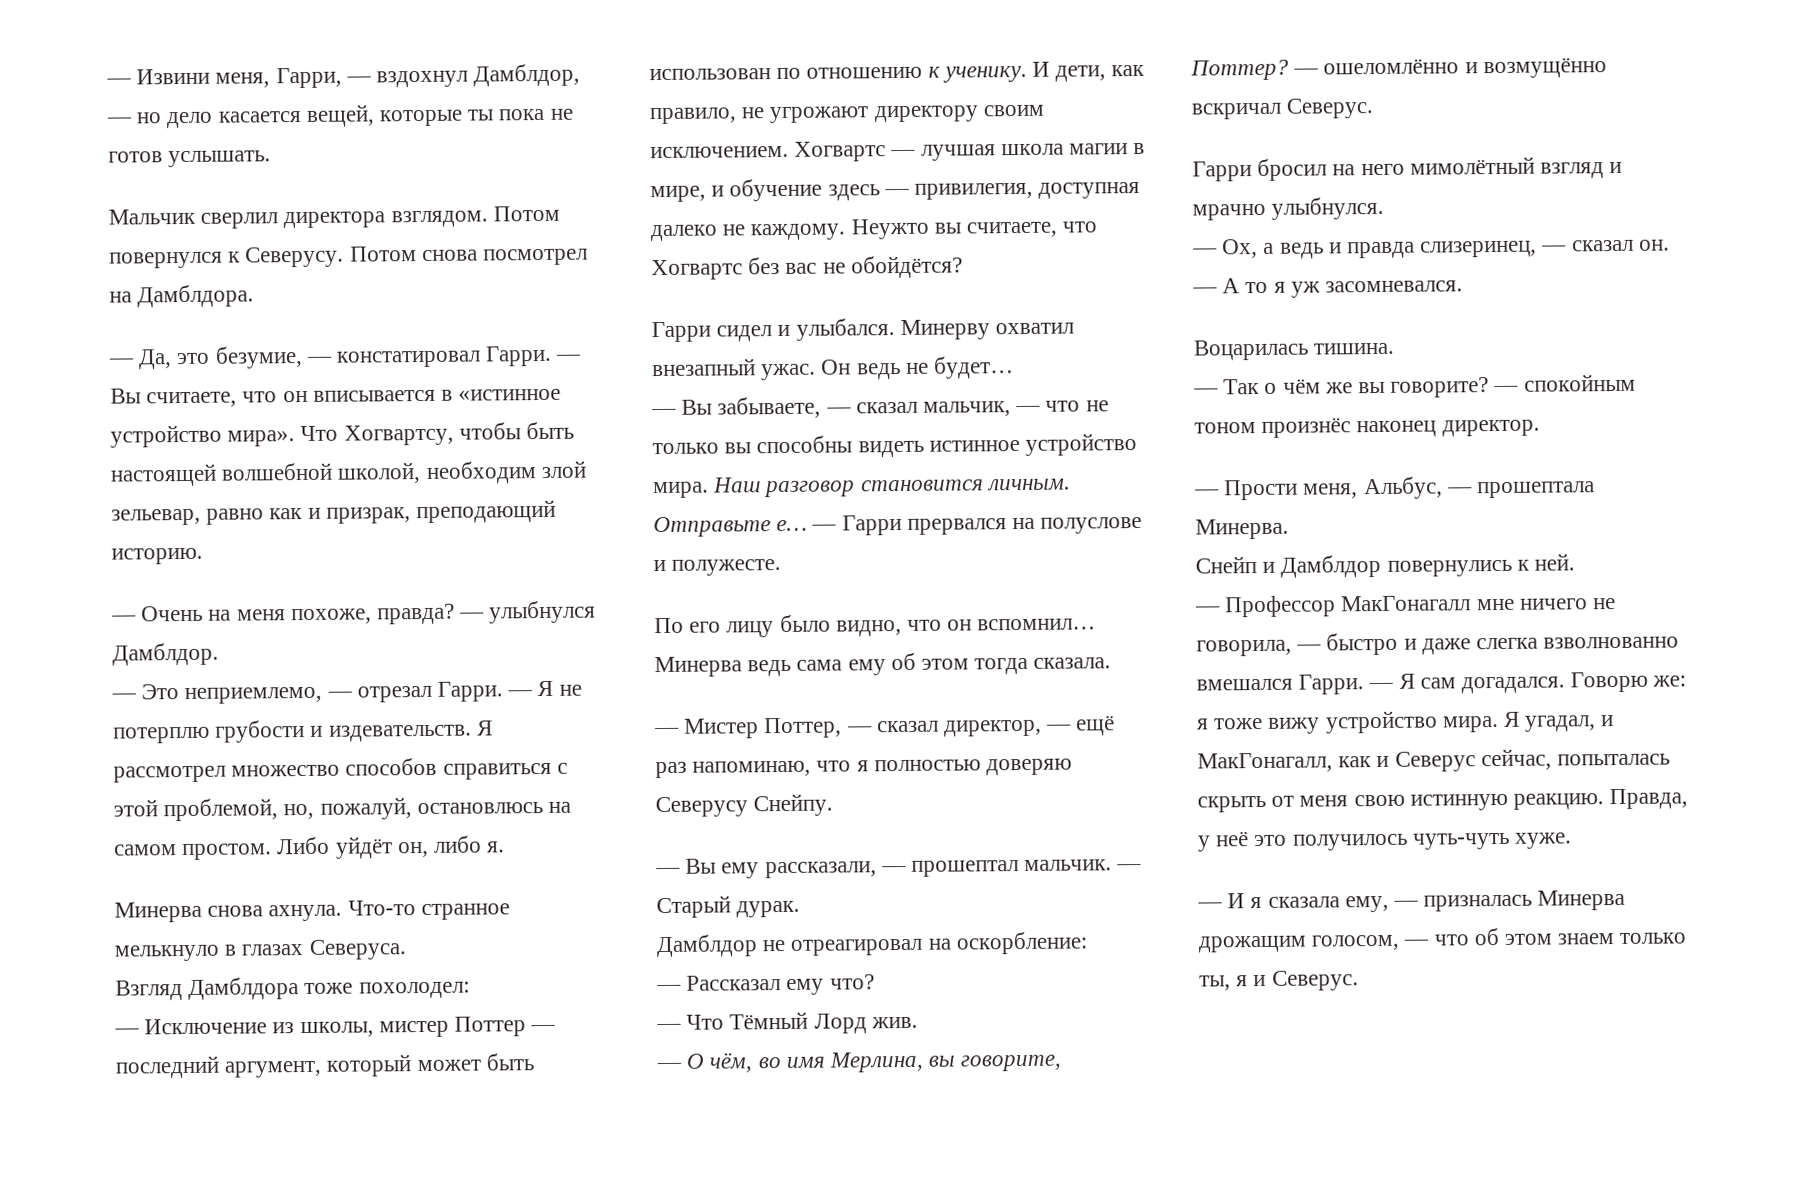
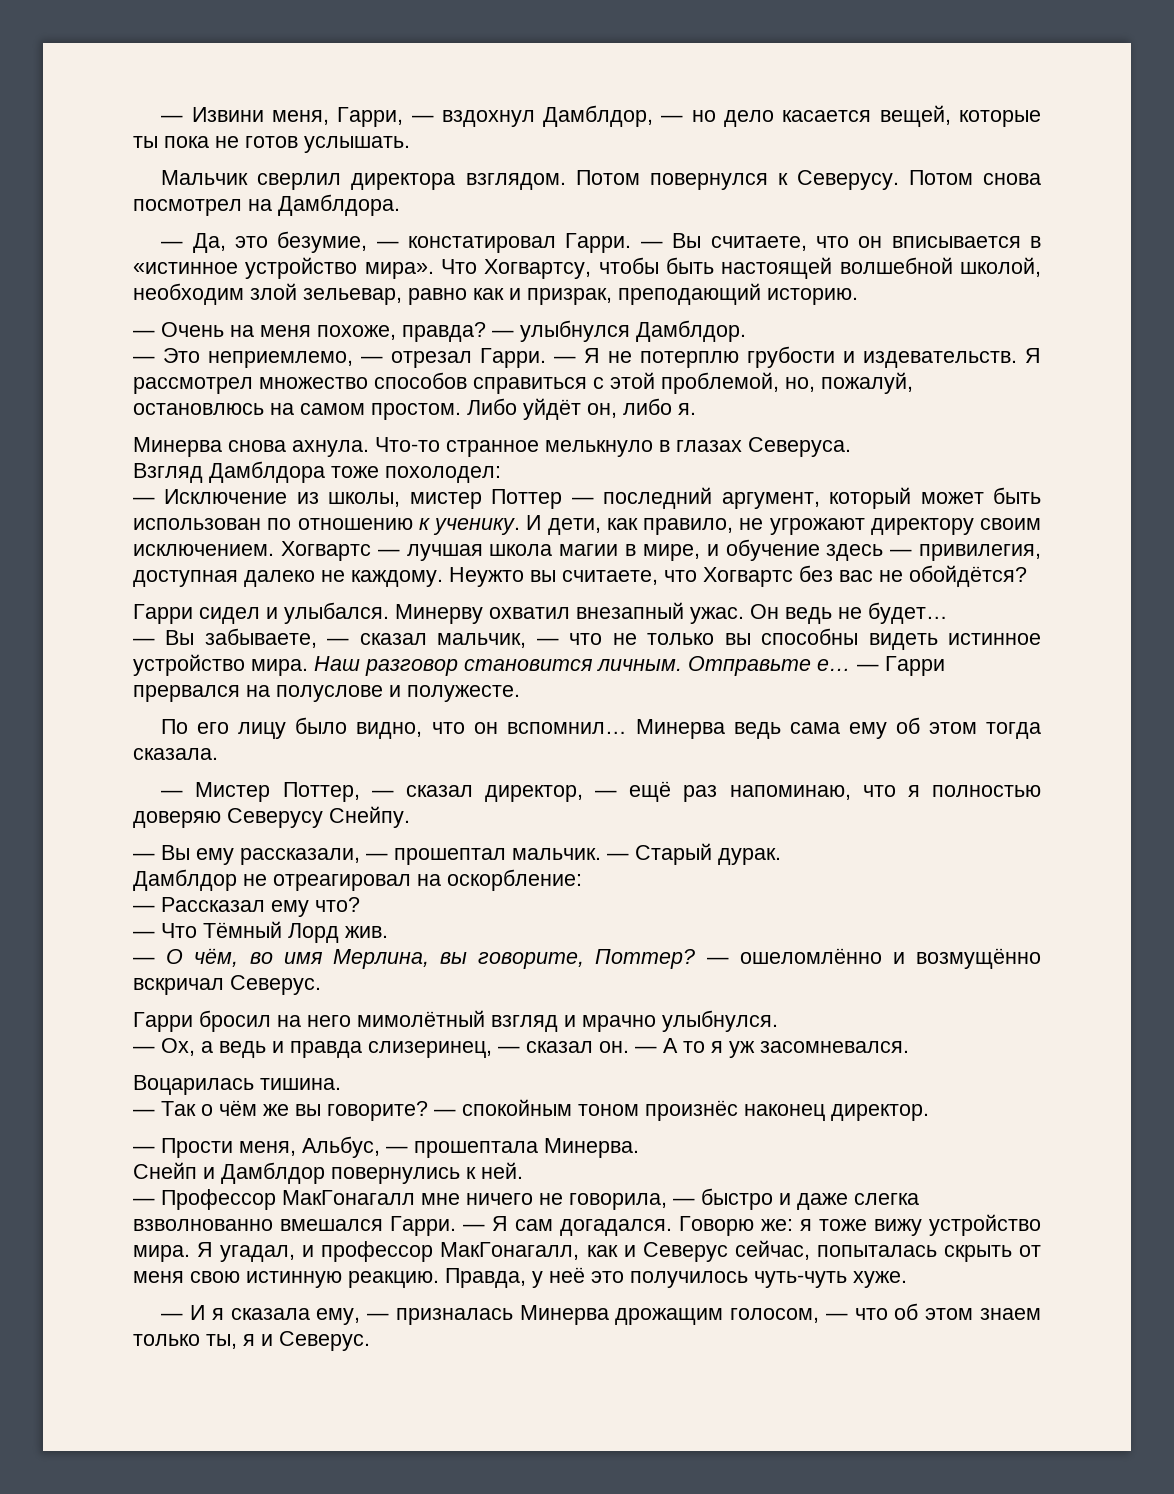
- Я угадал, и МакГонагалл, как и Северус сейчас, попыталась скрыть от меня свою истинную реакцию.
+ Я угадал, и профессор МакГонагалл, как и Северус сейчас, попыталась скрыть от меня свою истинную реакцию.

